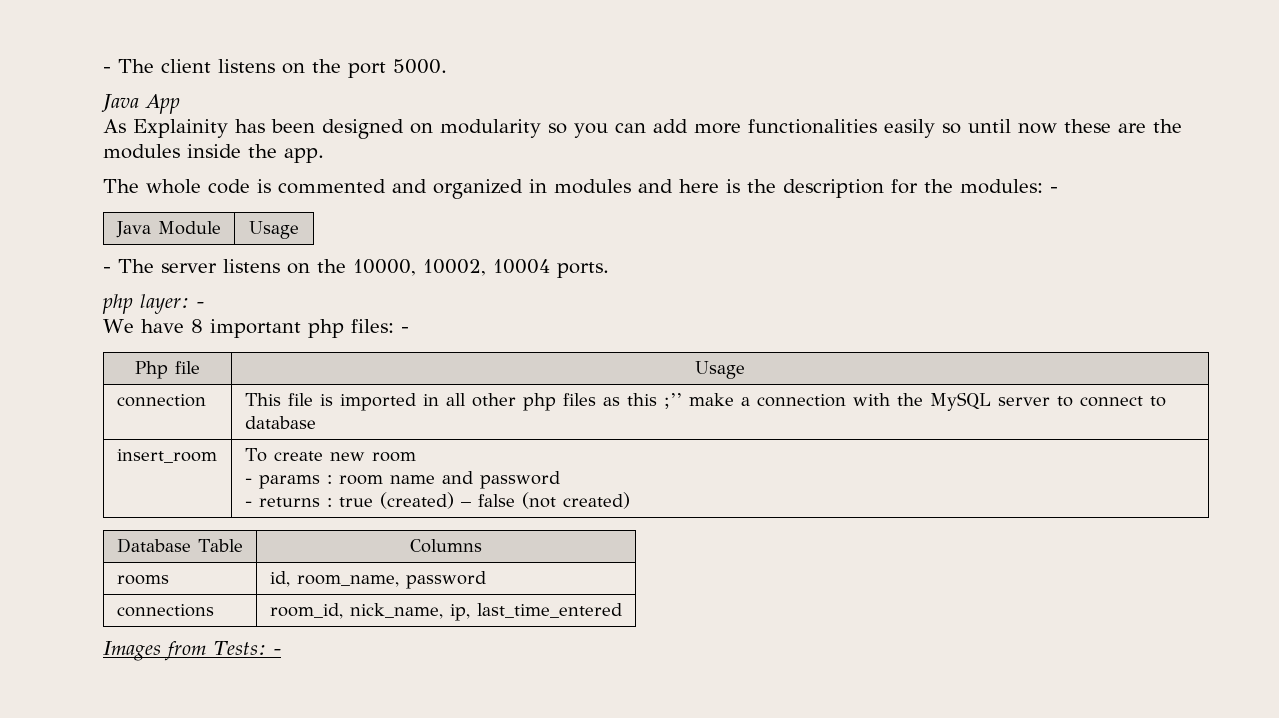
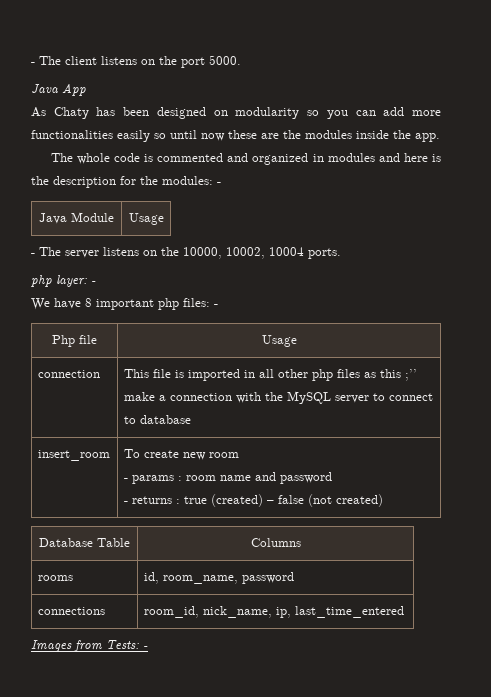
- As Explainity has been designed on modularity so you can add more functionalities easily so until now these are the modules inside the app.
+ As Chaty has been designed on modularity so you can add more functionalities easily so until now these are the modules inside the app.

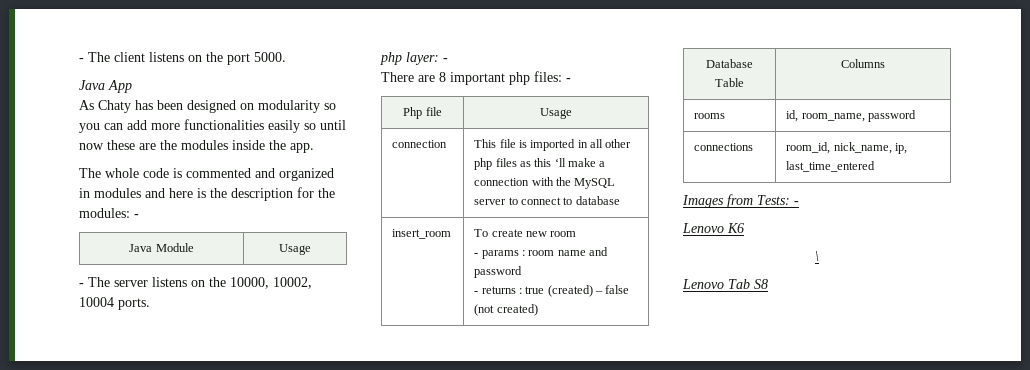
- We have 8 important php files: -
+ There are 8 important php files: -
- connection | This file is imported in all other php files as this ;’’ make a connection with the MySQL server to connect to database
+ connection | This file is imported in all other php files as this ‘ll make a connection with the MySQL server to connect to database
+ Lenovo K6
+ \
+ Lenovo Tab S8

